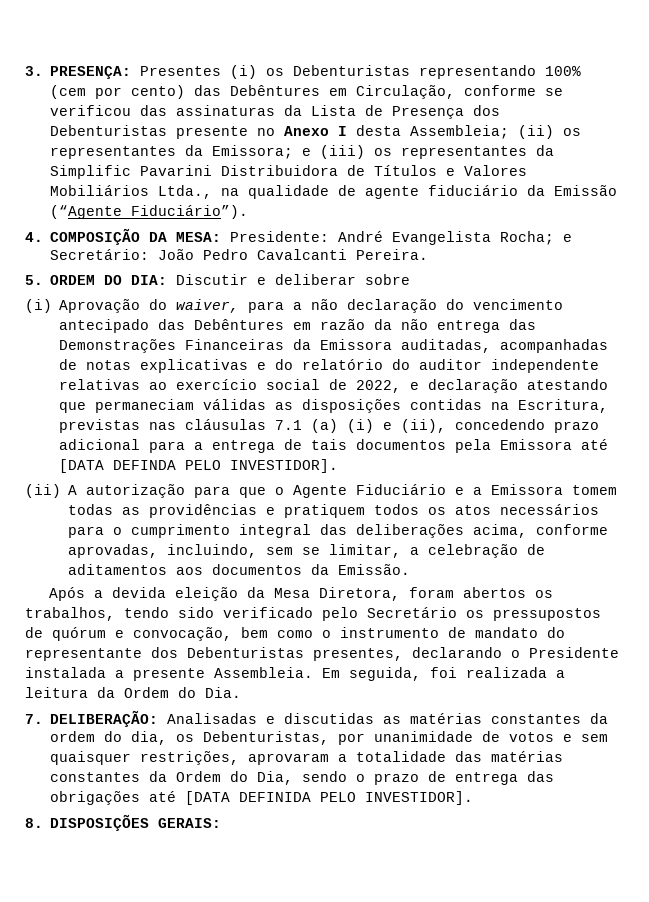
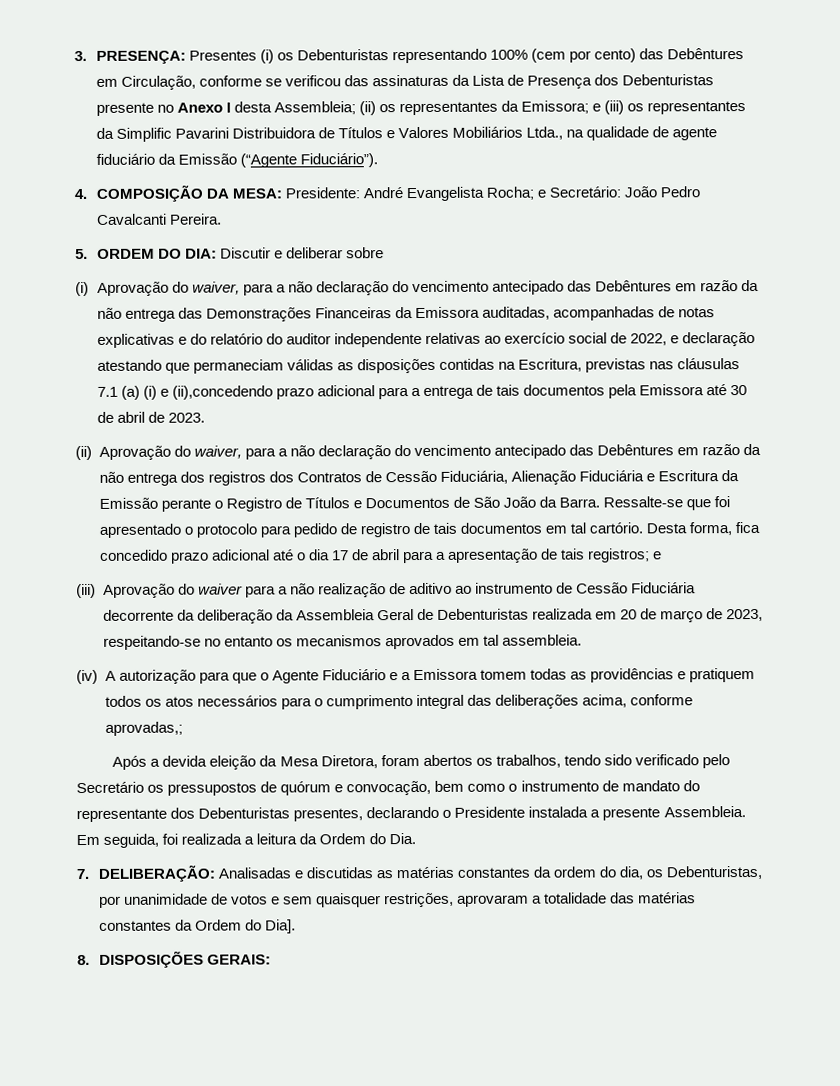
- (i) Aprovação do waiver, para a não declaração do vencimento antecipado das Debêntures em razão da não entrega das Demonstrações Financeiras da Emissora auditadas, acompanhadas de notas explicativas e do relatório do auditor independente relativas ao exercício social de 2022, e declaração atestando que permaneciam válidas as disposições contidas na Escritura, previstas nas cláusulas 7.1 (a) (i) e (ii), concedendo prazo adicional para a entrega de tais documentos pela Emissora até [DATA DEFINDA PELO INVESTIDOR].
- (ii) A autorização para que o Agente Fiduciário e a Emissora tomem todas as providências e pratiquem todos os atos necessários para o cumprimento integral das deliberações acima, conforme aprovadas, incluindo, sem se limitar, a celebração de aditamentos aos documentos da Emissão.
+ (i) Aprovação do waiver, para a não declaração do vencimento antecipado das Debêntures em razão da não entrega das Demonstrações Financeiras da Emissora auditadas, acompanhadas de notas explicativas e do relatório do auditor independente relativas ao exercício social de 2022, e declaração atestando que permaneciam válidas as disposições contidas na Escritura, previstas nas cláusulas 7.1 (a) (i) e (ii),concedendo prazo adicional para a entrega de tais documentos pela Emissora até 30 de abril de 2023.
+ (ii) Aprovação do waiver, para a não declaração do vencimento antecipado das Debêntures em razão da não entrega dos registros dos Contratos de Cessão Fiduciária, Alienação Fiduciária e Escritura da Emissão perante o Registro de Títulos e Documentos de São João da Barra. Ressalte-se que foi apresentado o protocolo para pedido de registro de tais documentos em tal cartório. Desta forma, fica concedido prazo adicional até o dia 17 de abril para a apresentação de tais registros; e
+ (iii) Aprovação do waiver para a não realização de aditivo ao instrumento de Cessão Fiduciária decorrente da deliberação da Assembleia Geral de Debenturistas realizada em 20 de março de 2023, respeitando-se no entanto os mecanismos aprovados em tal assembleia.
+ (iv) A autorização para que o Agente Fiduciário e a Emissora tomem todas as providências e pratiquem todos os atos necessários para o cumprimento integral das deliberações acima, conforme aprovadas,;
- 7. DELIBERAÇÃO: Analisadas e discutidas as matérias constantes da ordem do dia, os Debenturistas, por unanimidade de votos e sem quaisquer restrições, aprovaram a totalidade das matérias constantes da Ordem do Dia, sendo o prazo de entrega das obrigações até [DATA DEFINIDA PELO INVESTIDOR].
+ 7. DELIBERAÇÃO: Analisadas e discutidas as matérias constantes da ordem do dia, os Debenturistas, por unanimidade de votos e sem quaisquer restrições, aprovaram a totalidade das matérias constantes da Ordem do Dia].

